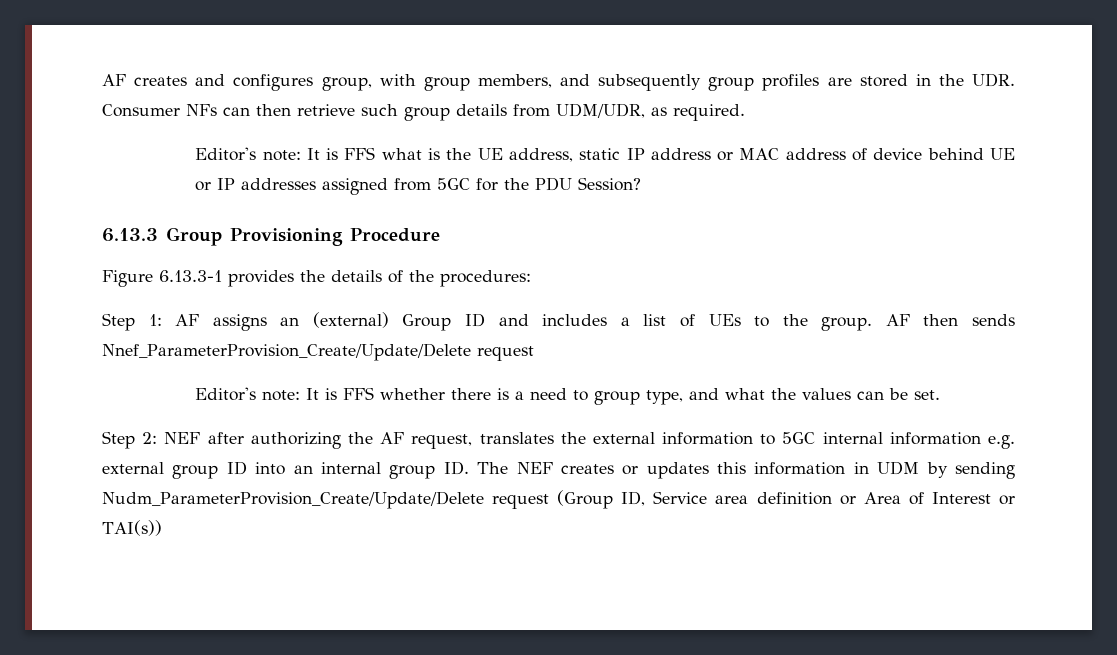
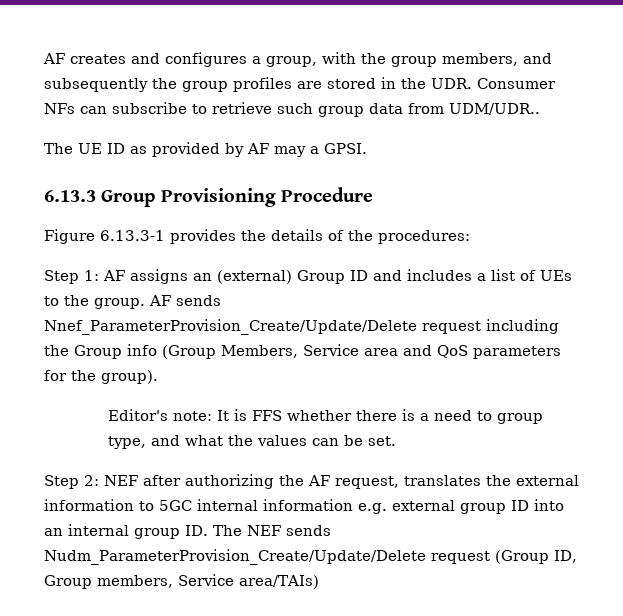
- AF creates and configures group, with group members, and subsequently group profiles are stored in the UDR. Consumer NFs can then retrieve such group details from UDM/UDR, as required.
- Editor's note: It is FFS what is the UE address, static IP address or MAC address of device behind UE or IP addresses assigned from 5GC for the PDU Session?
+ AF creates and configures a group, with the group members, and subsequently the group profiles are stored in the UDR. Consumer NFs can subscribe to retrieve such group data from UDM/UDR..
+ The UE ID as provided by AF may a GPSI.
- AF then sends Nnef_ParameterProvision_Create/Update/Delete request
+ AF sends Nnef_ParameterProvision_Create/Update/Delete request including the Group info (Group Members, Service area and QoS parameters for the group).
- Step 2: NEF after authorizing the AF request, translates the external information to 5GC internal information e.g. external group ID into an internal group ID. The NEF creates or updates this information in UDM by sending Nudm_ParameterProvision_Create/Update/Delete request (Group ID, Service area definition or Area of Interest or TAI(s))
+ Step 2: NEF after authorizing the AF request, translates the external information to 5GC internal information e.g. external group ID into an internal group ID. The NEF sends Nudm_ParameterProvision_Create/Update/Delete request (Group ID, Group members, Service area/TAIs)

